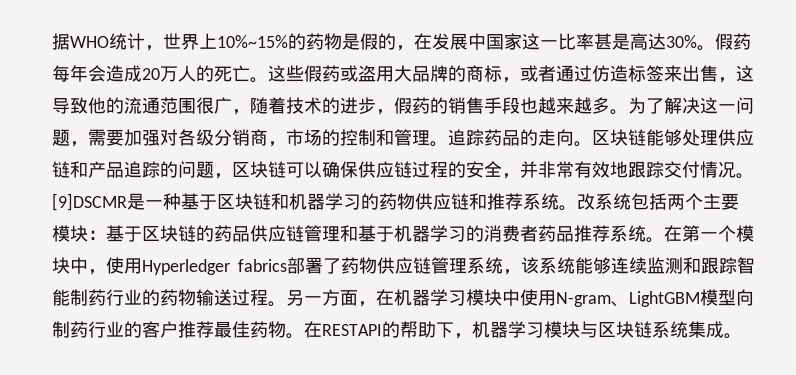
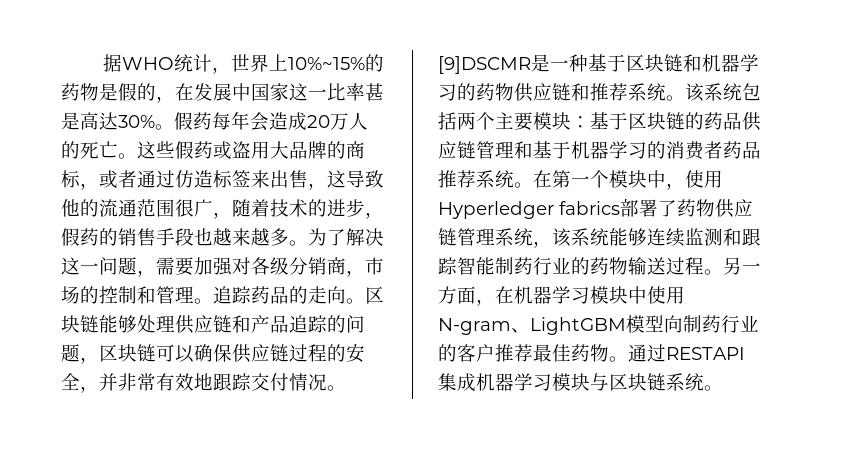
- 改系统包括两个主要模块：基于区块链的药品供应链管理和基于机器学习的消费者药品推荐系统。
+ 该系统包括两个主要模块：基于区块链的药品供应链管理和基于机器学习的消费者药品推荐系统。
- 在RESTAPI的帮助下，机器学习模块与区块链系统集成。
+ 通过RESTAPI集成机器学习模块与区块链系统。

